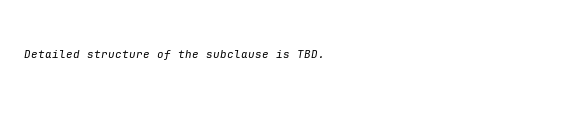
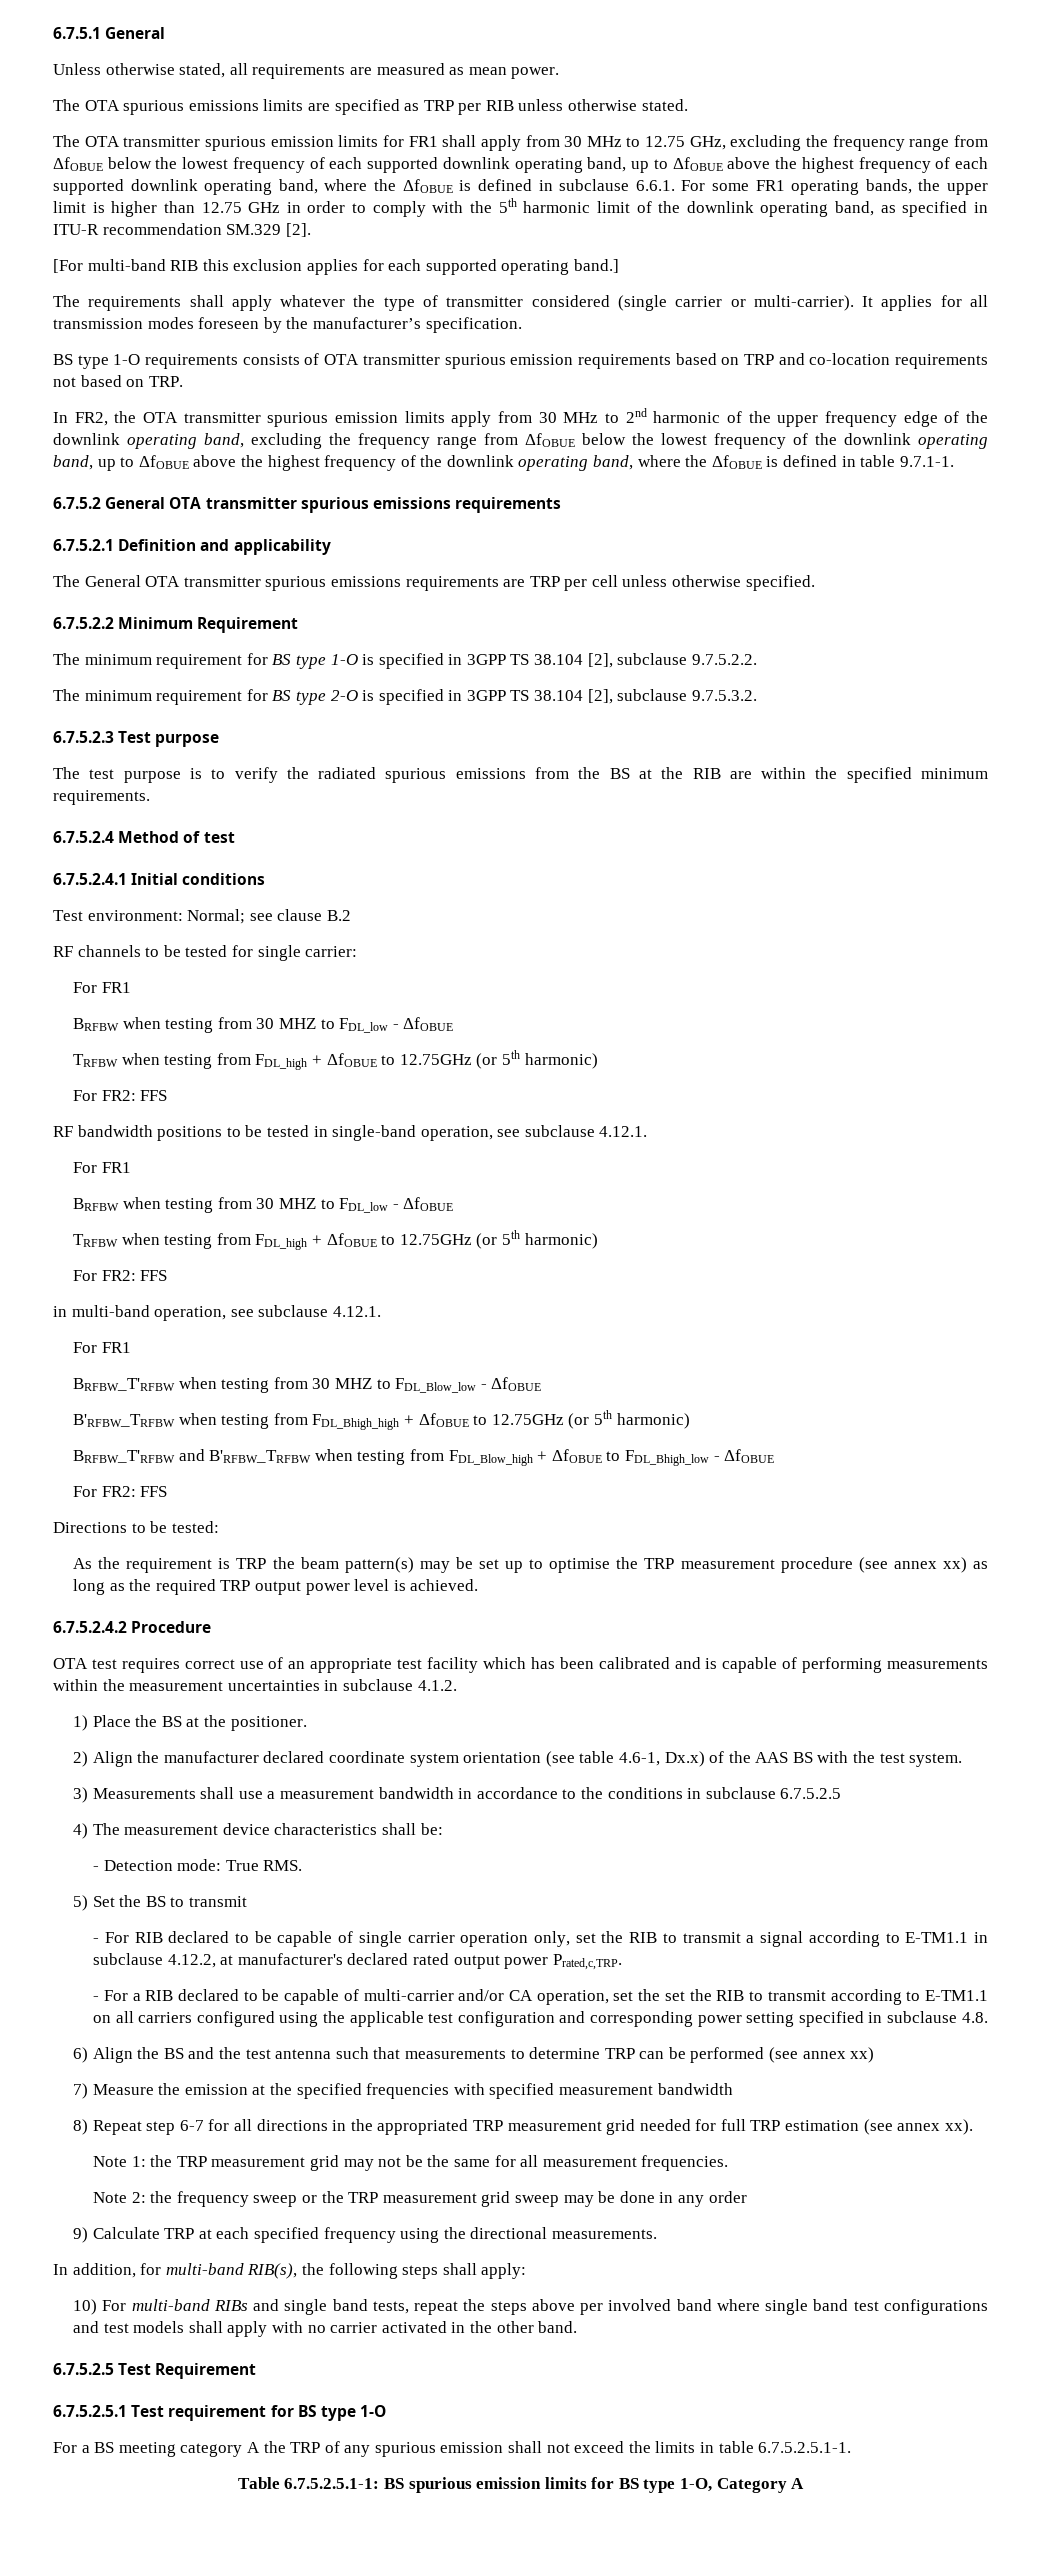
- Detailed structure of the subclause is TBD.
+ 6.7.5.1 General
+ Unless otherwise stated, all requirements are measured as mean power.
+ The OTA spurious emissions limits are specified as TRP per RIB unless otherwise stated.
+ The OTA transmitter spurious emission limits for FR1 shall apply from 30 MHz to 12.75 GHz, excluding the frequency range from ΔfOBUE below the lowest frequency of each supported downlink operating band, up to ΔfOBUE above the highest frequency of each supported downlink operating band, where the ΔfOBUE is defined in subclause 6.6.1. For some FR1 operating bands, the upper limit is higher than 12.75 GHz in order to comply with the 5th harmonic limit of the downlink operating band, as specified in ITU-R recommendation SM.329 [2].
+ [For multi-band RIB this exclusion applies for each supported operating band.]
+ The requirements shall apply whatever the type of transmitter considered (single carrier or multi-carrier). It applies for all transmission modes foreseen by the manufacturer’s specification.
+ BS type 1-O requirements consists of OTA transmitter spurious emission requirements based on TRP and co-location requirements not based on TRP.
+ In FR2, the OTA transmitter spurious emission limits apply from 30 MHz to 2nd harmonic of the upper frequency edge of the downlink operating band, excluding the frequency range from ΔfOBUE below the lowest frequency of the downlink operating band, up to ΔfOBUE above the highest frequency of the downlink operating band, where the ΔfOBUE is defined in table 9.7.1-1.
+ 6.7.5.2 General OTA transmitter spurious emissions requirements
+ 6.7.5.2.1 Definition and applicability
+ The General OTA transmitter spurious emissions requirements are TRP per cell unless otherwise specified.
+ 6.7.5.2.2 Minimum Requirement
+ The minimum requirement for BS type 1-O is specified in 3GPP TS 38.104 [2], subclause 9.7.5.2.2.
+ The minimum requirement for BS type 2-O is specified in 3GPP TS 38.104 [2], subclause 9.7.5.3.2.
+ 6.7.5.2.3 Test purpose
+ The test purpose is to verify the radiated spurious emissions from the BS at the RIB are within the specified minimum requirements.
+ 6.7.5.2.4 Method of test
+ 6.7.5.2.4.1 Initial conditions
+ Test environment: Normal; see clause B.2
+ RF channels to be tested for single carrier:
+ For FR1
+ BRFBW when testing from 30 MHZ to FDL_low - ΔfOBUE
+ TRFBW when testing from FDL_high + ΔfOBUE to 12.75GHz (or 5th harmonic)
+ For FR2: FFS
+ RF bandwidth positions to be tested in single-band operation, see subclause 4.12.1.
+ For FR1
+ BRFBW when testing from 30 MHZ to FDL_low - ΔfOBUE
+ TRFBW when testing from FDL_high + ΔfOBUE to 12.75GHz (or 5th harmonic)
+ For FR2: FFS
+ in multi-band operation, see subclause 4.12.1.
+ For FR1
+ BRFBW_T'RFBW when testing from 30 MHZ to FDL_Blow_low - ΔfOBUE
+ B'RFBW_TRFBW when testing from FDL_Bhigh_high + ΔfOBUE to 12.75GHz (or 5th harmonic)
+ BRFBW_T'RFBW and B'RFBW_TRFBW when testing from FDL_Blow_high + ΔfOBUE to FDL_Bhigh_low - ΔfOBUE
+ For FR2: FFS
+ Directions to be tested:
+ As the requirement is TRP the beam pattern(s) may be set up to optimise the TRP measurement procedure (see annex xx) as long as the required TRP output power level is achieved.
+ 6.7.5.2.4.2 Procedure
+ OTA test requires correct use of an appropriate test facility which has been calibrated and is capable of performing measurements within the measurement uncertainties in subclause 4.1.2.
+ 1) Place the BS at the positioner.
+ 2) Align the manufacturer declared coordinate system orientation (see table 4.6-1, Dx.x) of the AAS BS with the test system.
+ 3) Measurements shall use a measurement bandwidth in accordance to the conditions in subclause 6.7.5.2.5
+ 4) The measurement device characteristics shall be:
+ - Detection mode: True RMS.
+ 5) Set the BS to transmit
+ - For RIB declared to be capable of single carrier operation only, set the RIB to transmit a signal according to E-TM1.1 in subclause 4.12.2, at manufacturer's declared rated output power Prated,c,TRP.
+ - For a RIB declared to be capable of multi-carrier and/or CA operation, set the set the RIB to transmit according to E-TM1.1 on all carriers configured using the applicable test configuration and corresponding power setting specified in subclause 4.8.
+ 6) Align the BS and the test antenna such that measurements to determine TRP can be performed (see annex xx)
+ 7) Measure the emission at the specified frequencies with specified measurement bandwidth
+ 8) Repeat step 6-7 for all directions in the appropriated TRP measurement grid needed for full TRP estimation (see annex xx).
+ Note 1: the TRP measurement grid may not be the same for all measurement frequencies.
+ Note 2: the frequency sweep or the TRP measurement grid sweep may be done in any order
+ 9) Calculate TRP at each specified frequency using the directional measurements.
+ In addition, for multi-band RIB(s), the following steps shall apply:
+ 10) For multi-band RIBs and single band tests, repeat the steps above per involved band where single band test configurations and test models shall apply with no carrier activated in the other band.
+ 6.7.5.2.5 Test Requirement
+ 6.7.5.2.5.1 Test requirement for BS type 1-O
+ For a BS meeting category A the TRP of any spurious emission shall not exceed the limits in table 6.7.5.2.5.1-1.
+ Table 6.7.5.2.5.1-1: BS spurious emission limits for BS type 1-O, Category A

